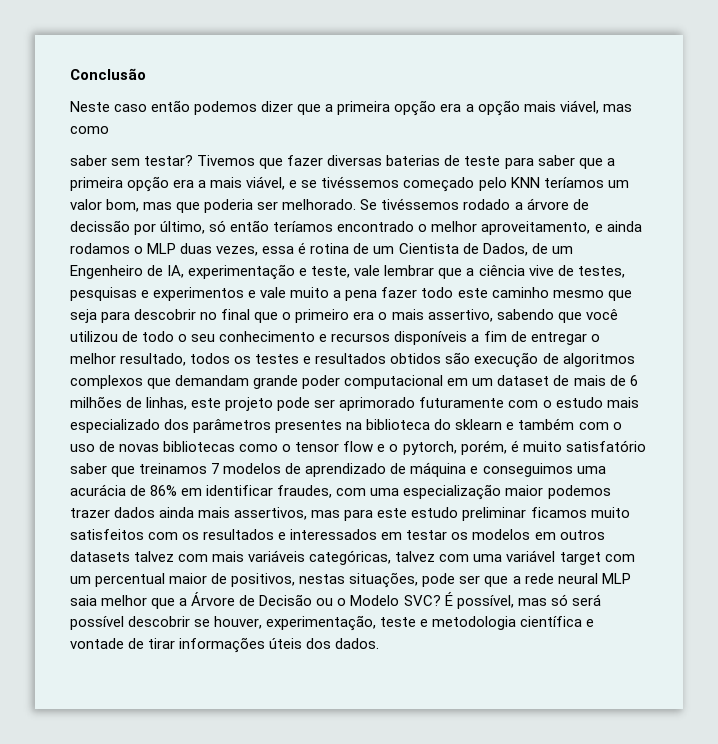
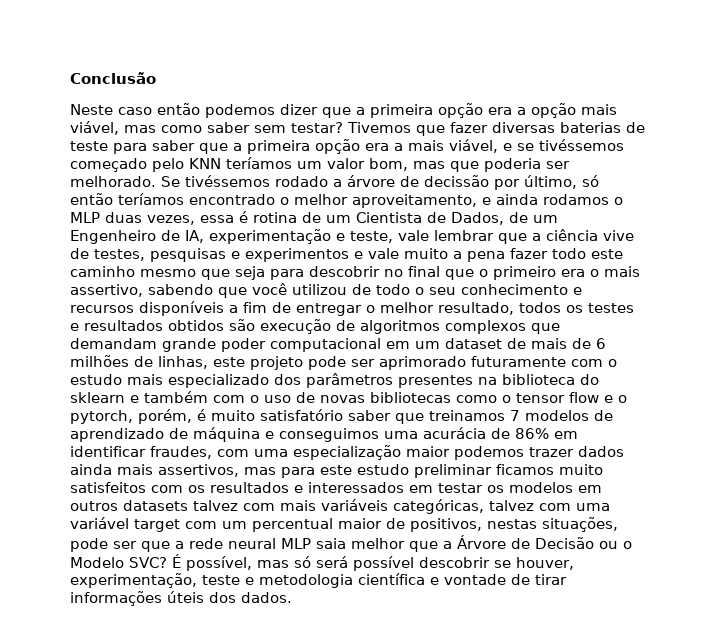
- Neste caso então podemos dizer que a primeira opção era a opção mais viável, mas como
- saber sem testar?
+ Neste caso então podemos dizer que a primeira opção era a opção mais viável, mas como saber sem testar?

